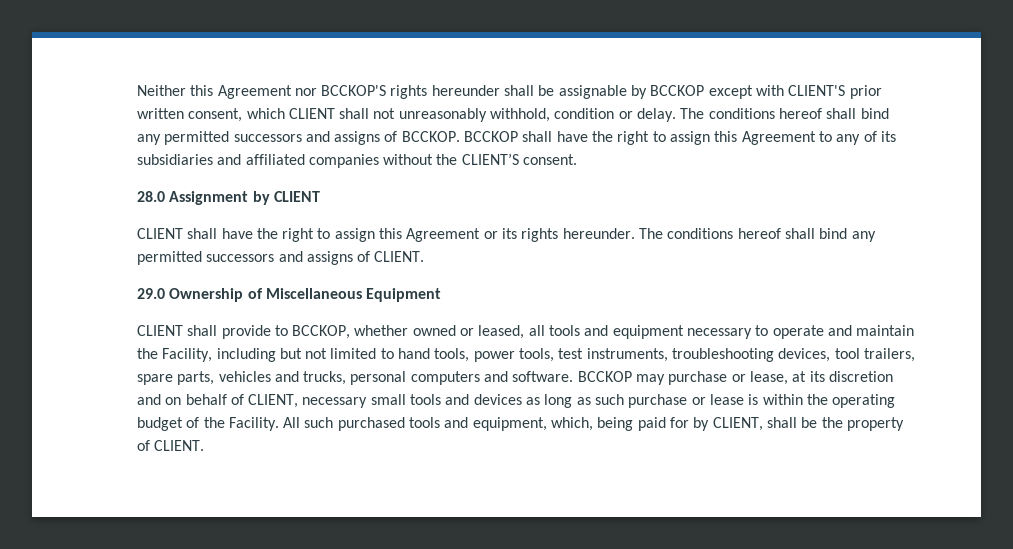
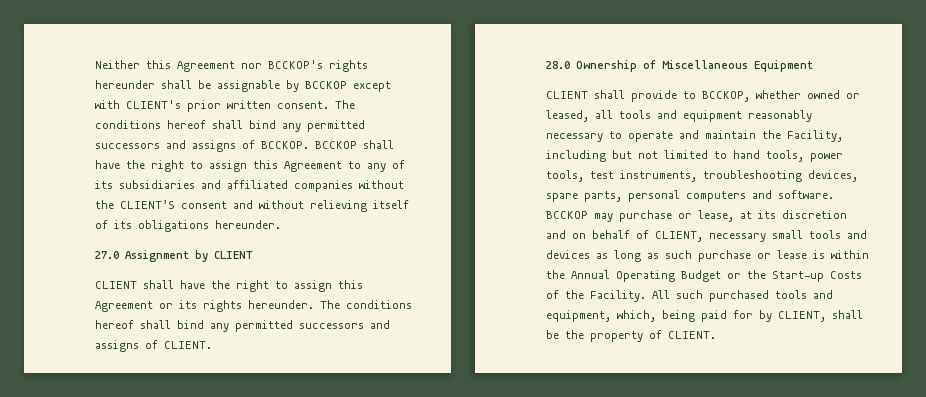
- Neither this Agreement nor BCCKOP'S rights hereunder shall be assignable by BCCKOP except with CLIENT'S prior written consent, which CLIENT shall not unreasonably withhold, condition or delay.
+ Neither this Agreement nor BCCKOP's rights hereunder shall be assignable by BCCKOP except with CLIENT's prior written consent.
- BCCKOP shall have the right to assign this Agreement to any of its subsidiaries and affiliated companies without the CLIENT’S consent.
- 28.0 Assignment by CLIENT
+ BCCKOP shall have the right to assign this Agreement to any of its subsidiaries and affiliated companies without the CLIENT’S consent and without relieving itself of its obligations hereunder.
+ 27.0 Assignment by CLIENT
- 29.0 Ownership of Miscellaneous Equipment
+ 28.0 Ownership of Miscellaneous Equipment
- CLIENT shall provide to BCCKOP, whether owned or leased, all tools and equipment necessary to operate and maintain the Facility, including but not limited to hand tools, power tools, test instruments, troubleshooting devices, tool trailers, spare parts, vehicles and trucks, personal computers and software.
+ CLIENT shall provide to BCCKOP, whether owned or leased, all tools and equipment reasonably necessary to operate and maintain the Facility, including but not limited to hand tools, power tools, test instruments, troubleshooting devices, spare parts, personal computers and software.
- BCCKOP may purchase or lease, at its discretion and on behalf of CLIENT, necessary small tools and devices as long as such purchase or lease is within the operating budget of the Facility.
+ BCCKOP may purchase or lease, at its discretion and on behalf of CLIENT, necessary small tools and devices as long as such purchase or lease is within the Annual Operating Budget or the Start-up Costs of the Facility.

